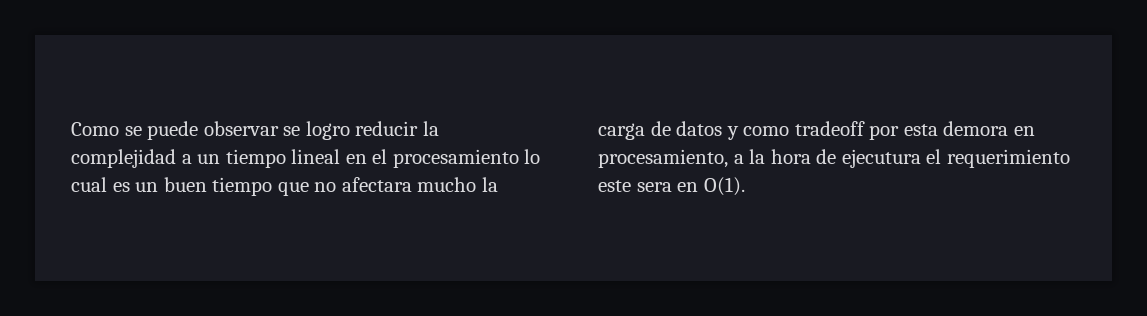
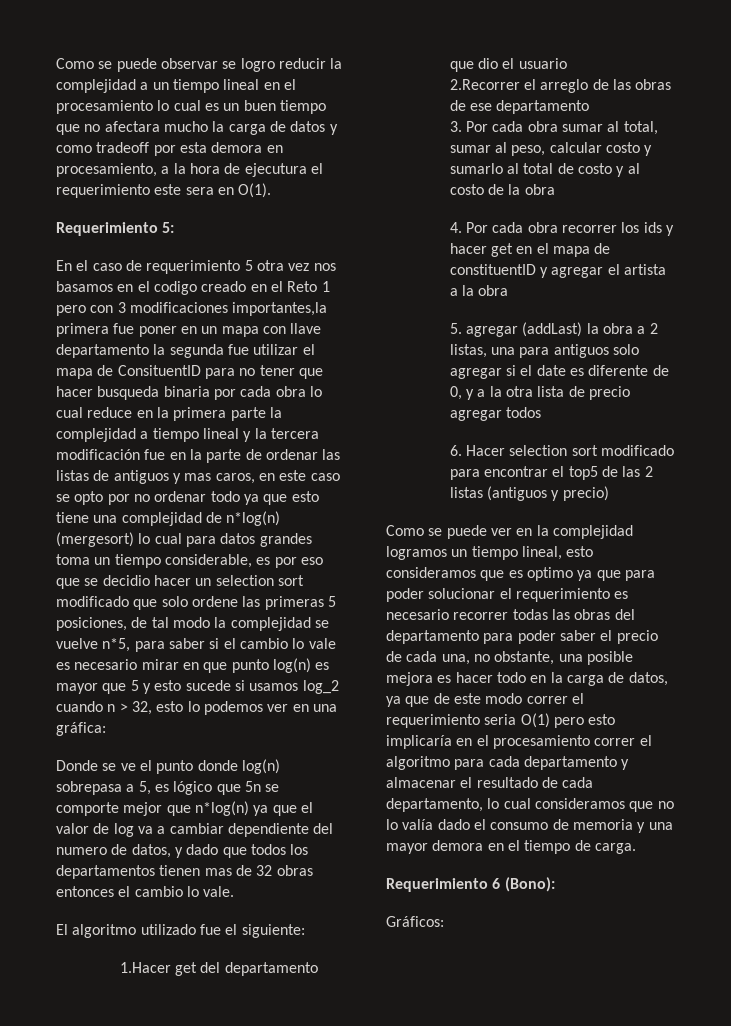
+ Requerimiento 5:
+ En el caso de requerimiento 5 otra vez nos basamos en el codigo creado en el Reto 1 pero con 3 modificaciones importantes,la primera fue poner en un mapa con llave departamento la segunda fue utilizar el mapa de ConsituentID para no tener que hacer busqueda binaria por cada obra lo cual reduce en la primera parte la complejidad a tiempo lineal y la tercera modificación fue en la parte de ordenar las listas de antiguos y mas caros, en este caso se opto por no ordenar todo ya que esto tiene una complejidad de n*log(n) (mergesort) lo cual para datos grandes toma un tiempo considerable, es por eso que se decidio hacer un selection sort modificado que solo ordene las primeras 5 posiciones, de tal modo la complejidad se vuelve n*5, para saber si el cambio lo vale es necesario mirar en que punto log(n) es mayor que 5 y esto sucede si usamos log_2 cuando n > 32, esto lo podemos ver en una gráfica:
+ Donde se ve el punto donde log(n) sobrepasa a 5, es lógico que 5n se comporte mejor que n*log(n) ya que el valor de log va a cambiar dependiente del numero de datos, y dado que todos los departamentos tienen mas de 32 obras entonces el cambio lo vale.
+ El algoritmo utilizado fue el siguiente:
+ 1.Hacer get del departamento que dio el usuario
+ 2.Recorrer el arreglo de las obras de ese departamento
+ 3. Por cada obra sumar al total, sumar al peso, calcular costo y sumarlo al total de costo y al costo de la obra
+ 4. Por cada obra recorrer los ids y hacer get en el mapa de constituentID y agregar el artista a la obra
+ 5. agregar (addLast) la obra a 2 listas, una para antiguos solo agregar si el date es diferente de 0, y a la otra lista de precio agregar todos
+ 6. Hacer selection sort modificado para encontrar el top5 de las 2 listas (antiguos y precio)
+ Como se puede ver en la complejidad logramos un tiempo lineal, esto consideramos que es optimo ya que para poder solucionar el requerimiento es necesario recorrer todas las obras del departamento para poder saber el precio de cada una, no obstante, una posible mejora es hacer todo en la carga de datos, ya que de este modo correr el requerimiento seria O(1) pero esto implicaría en el procesamiento correr el algoritmo para cada departamento y almacenar el resultado de cada departamento, lo cual consideramos que no lo valía dado el consumo de memoria y una mayor demora en el tiempo de carga.
+ Requerimiento 6 (Bono):
+ Gráficos:

